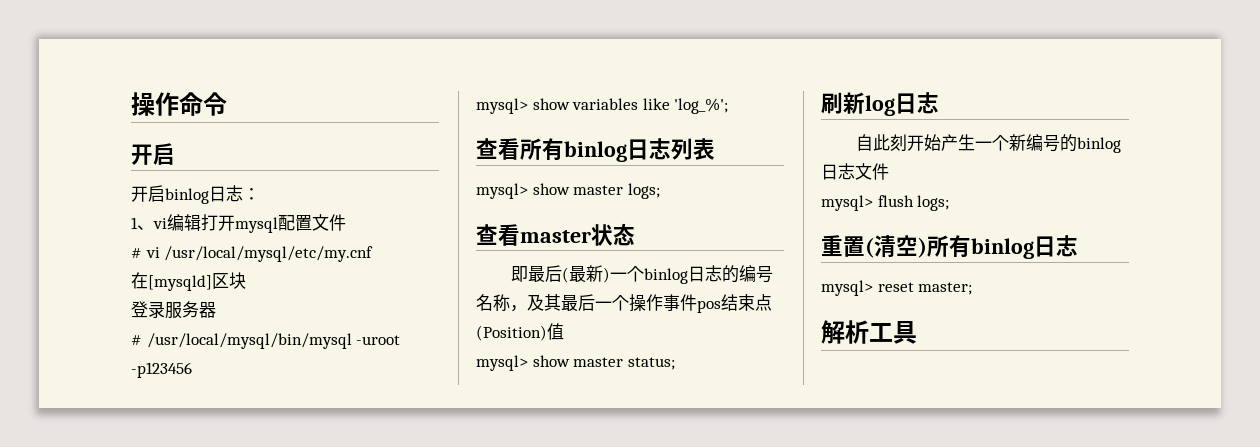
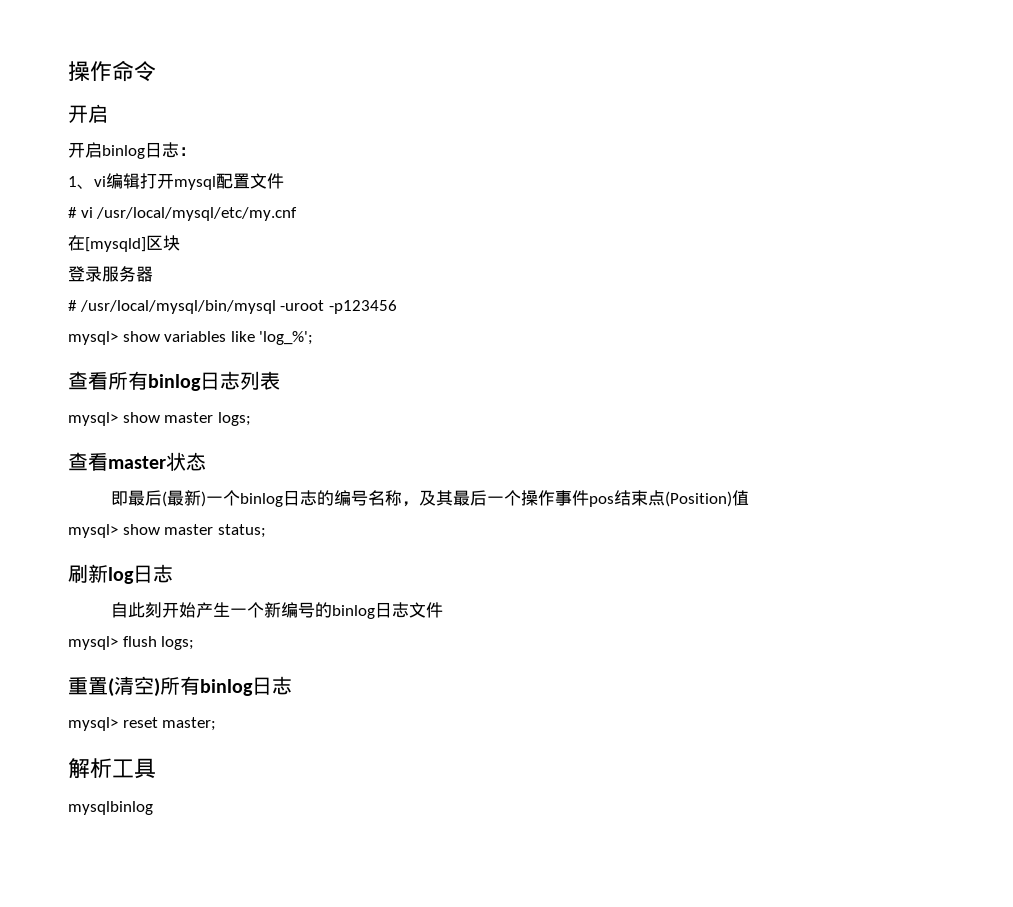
+ mysqlbinlog

